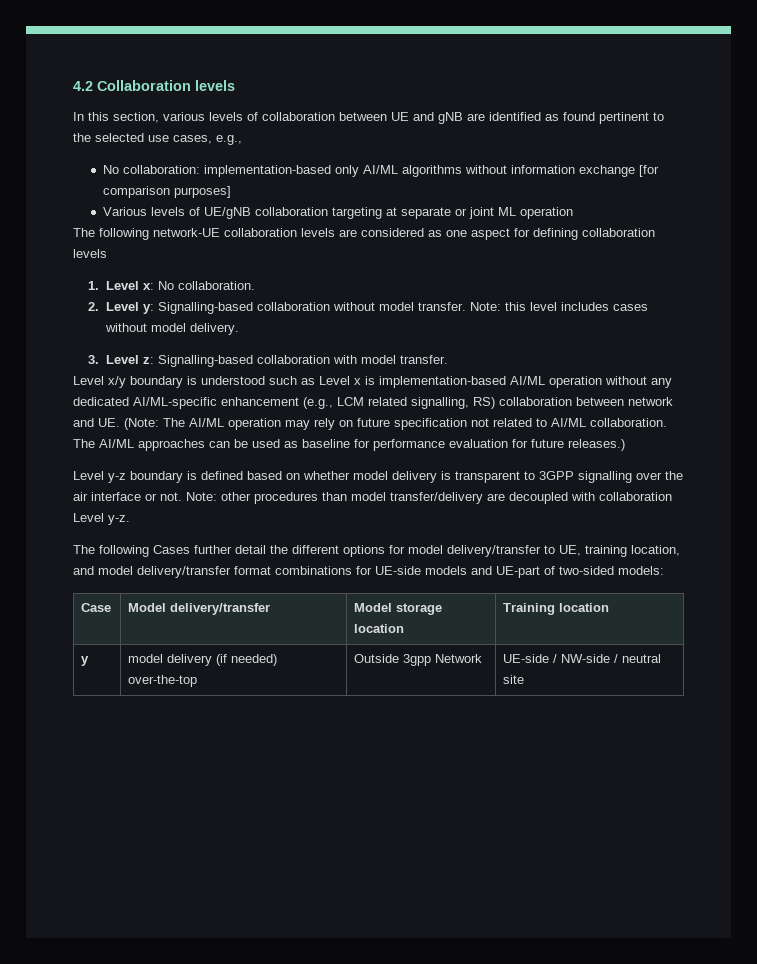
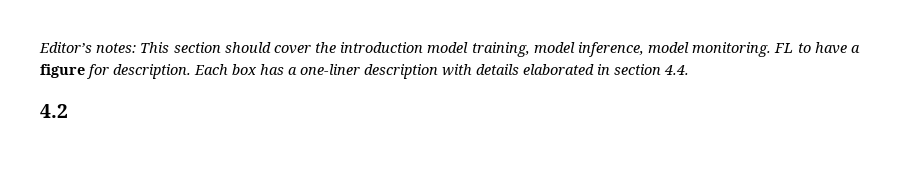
- 4.2 Collaboration levels
- In this section, various levels of collaboration between UE and gNB are identified as found pertinent to the selected use cases, e.g.,
- No collaboration: implementation-based only AI/ML algorithms without information exchange [for comparison purposes]
- Various levels of UE/gNB collaboration targeting at separate or joint ML operation
- The following network-UE collaboration levels are considered as one aspect for defining collaboration levels
- 1. Level x: No collaboration.
- 2. Level y: Signalling-based collaboration without model transfer. Note: this level includes cases without model delivery.
- 3. Level z: Signalling-based collaboration with model transfer.
- Level x/y boundary is understood such as Level x is implementation-based AI/ML operation without any dedicated AI/ML-specific enhancement (e.g., LCM related signalling, RS) collaboration between network and UE. (Note: The AI/ML operation may rely on future specification not related to AI/ML collaboration. The AI/ML approaches can be used as baseline for performance evaluation for future releases.)
- Level y-z boundary is defined based on whether model delivery is transparent to 3GPP signalling over the air interface or not. Note: other procedures than model transfer/delivery are decoupled with collaboration Level y-z.
- The following Cases further detail the different options for model delivery/transfer to UE, training location, and model delivery/transfer format combinations for UE-side models and UE-part of two-sided models:
- Case | Model delivery/transfer | Model storage location | Training location
- y | model delivery (if needed) over-the-top | Outside 3gpp Network | UE-side / NW-side / neutral site
+ Editor’s notes: This section should cover the introduction model training, model inference, model monitoring. FL to have a figure for description. Each box has a one-liner description with details elaborated in section 4.4.
+ 4.2

